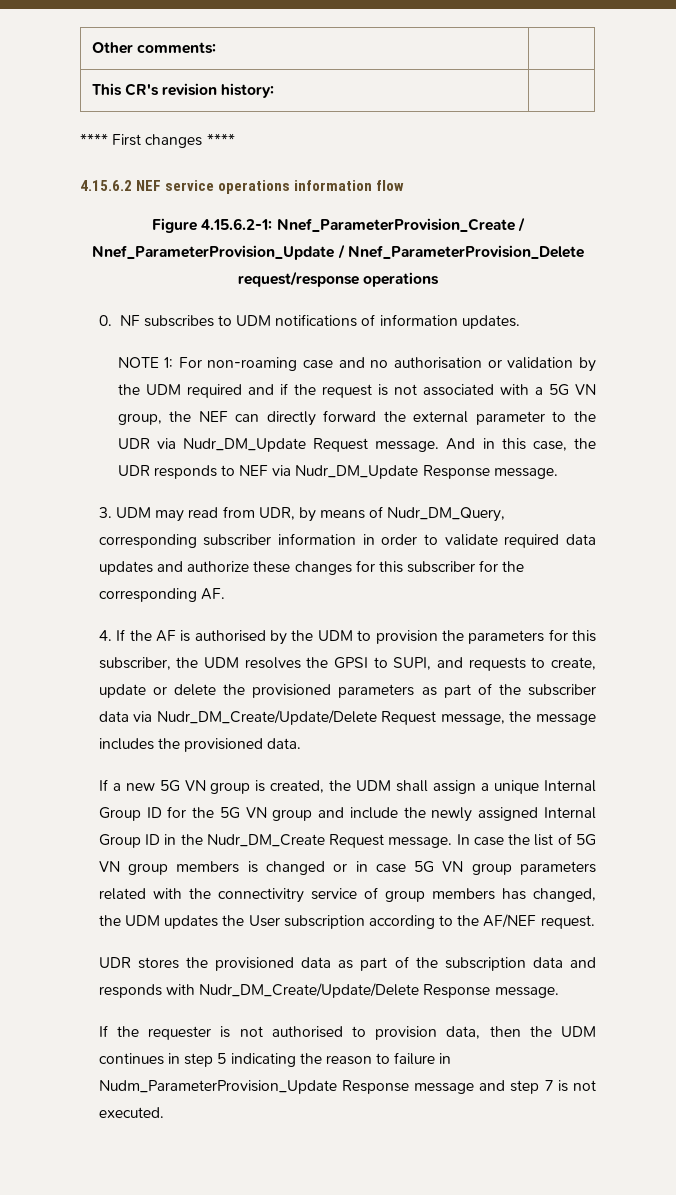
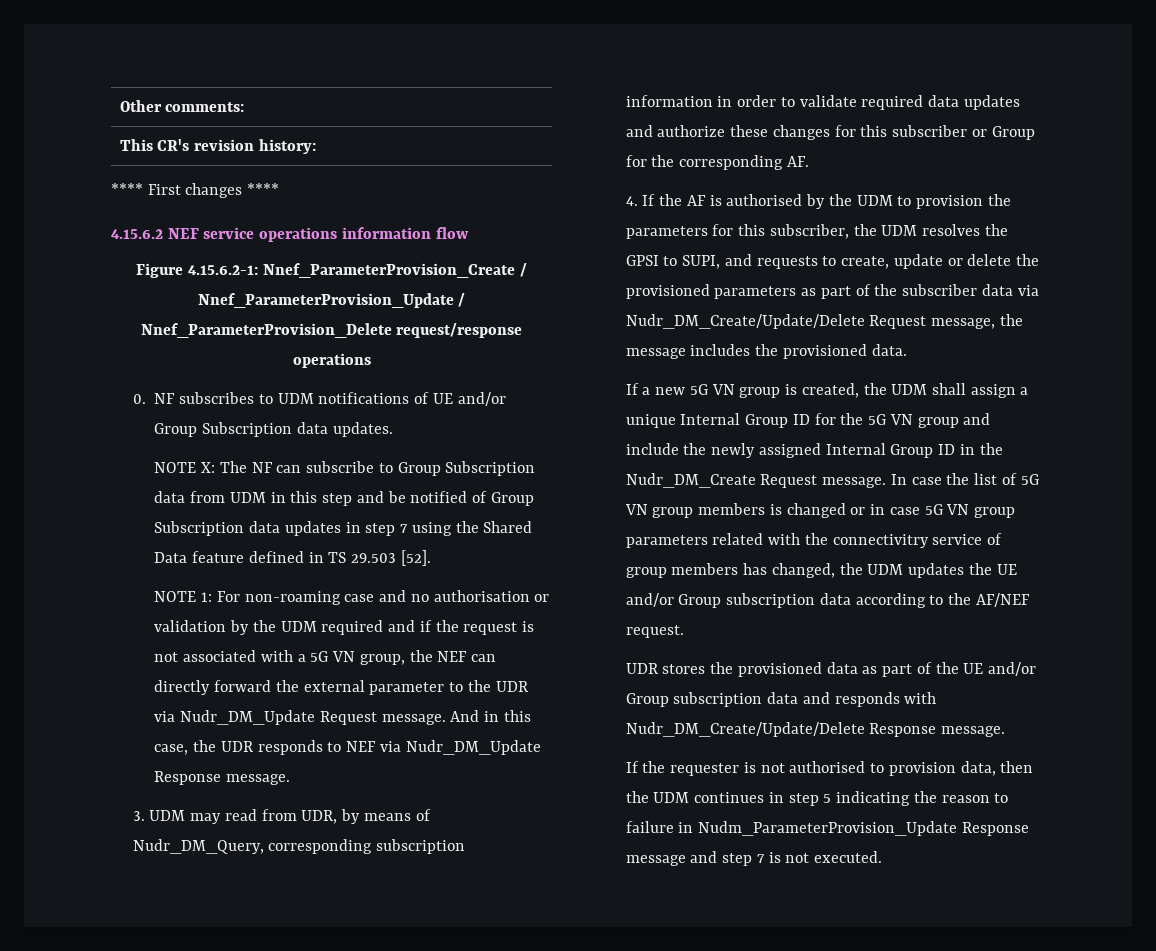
- 0. NF subscribes to UDM notifications of information updates.
+ 0. NF subscribes to UDM notifications of UE and/or Group Subscription data updates.
+ NOTE X: The NF can subscribe to Group Subscription data from UDM in this step and be notified of Group Subscription data updates in step 7 using the Shared Data feature defined in TS 29.503 [52].
- 3. UDM may read from UDR, by means of Nudr_DM_Query, corresponding subscriber information in order to validate required data updates and authorize these changes for this subscriber for the corresponding AF.
+ 3. UDM may read from UDR, by means of Nudr_DM_Query, corresponding subscription information in order to validate required data updates and authorize these changes for this subscriber or Group for the corresponding AF.
- In case the list of 5G VN group members is changed or in case 5G VN group parameters related with the connectivitry service of group members has changed, the UDM updates the User subscription according to the AF/NEF request.
+ In case the list of 5G VN group members is changed or in case 5G VN group parameters related with the connectivitry service of group members has changed, the UDM updates the UE and/or Group subscription data according to the AF/NEF request.
- UDR stores the provisioned data as part of the subscription data and responds with Nudr_DM_Create/Update/Delete Response message.
+ UDR stores the provisioned data as part of the UE and/or Group subscription data and responds with Nudr_DM_Create/Update/Delete Response message.

